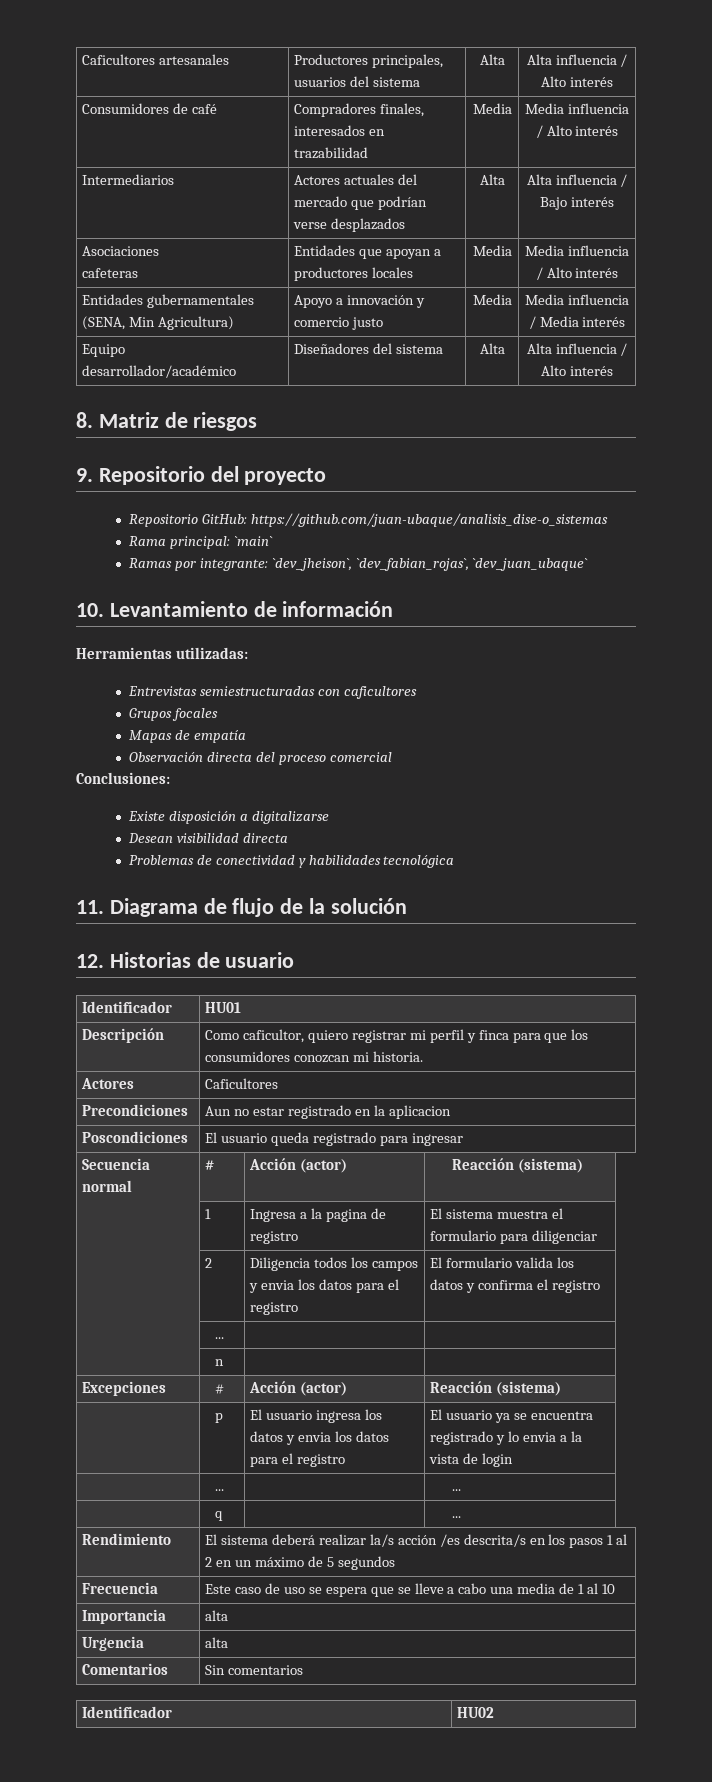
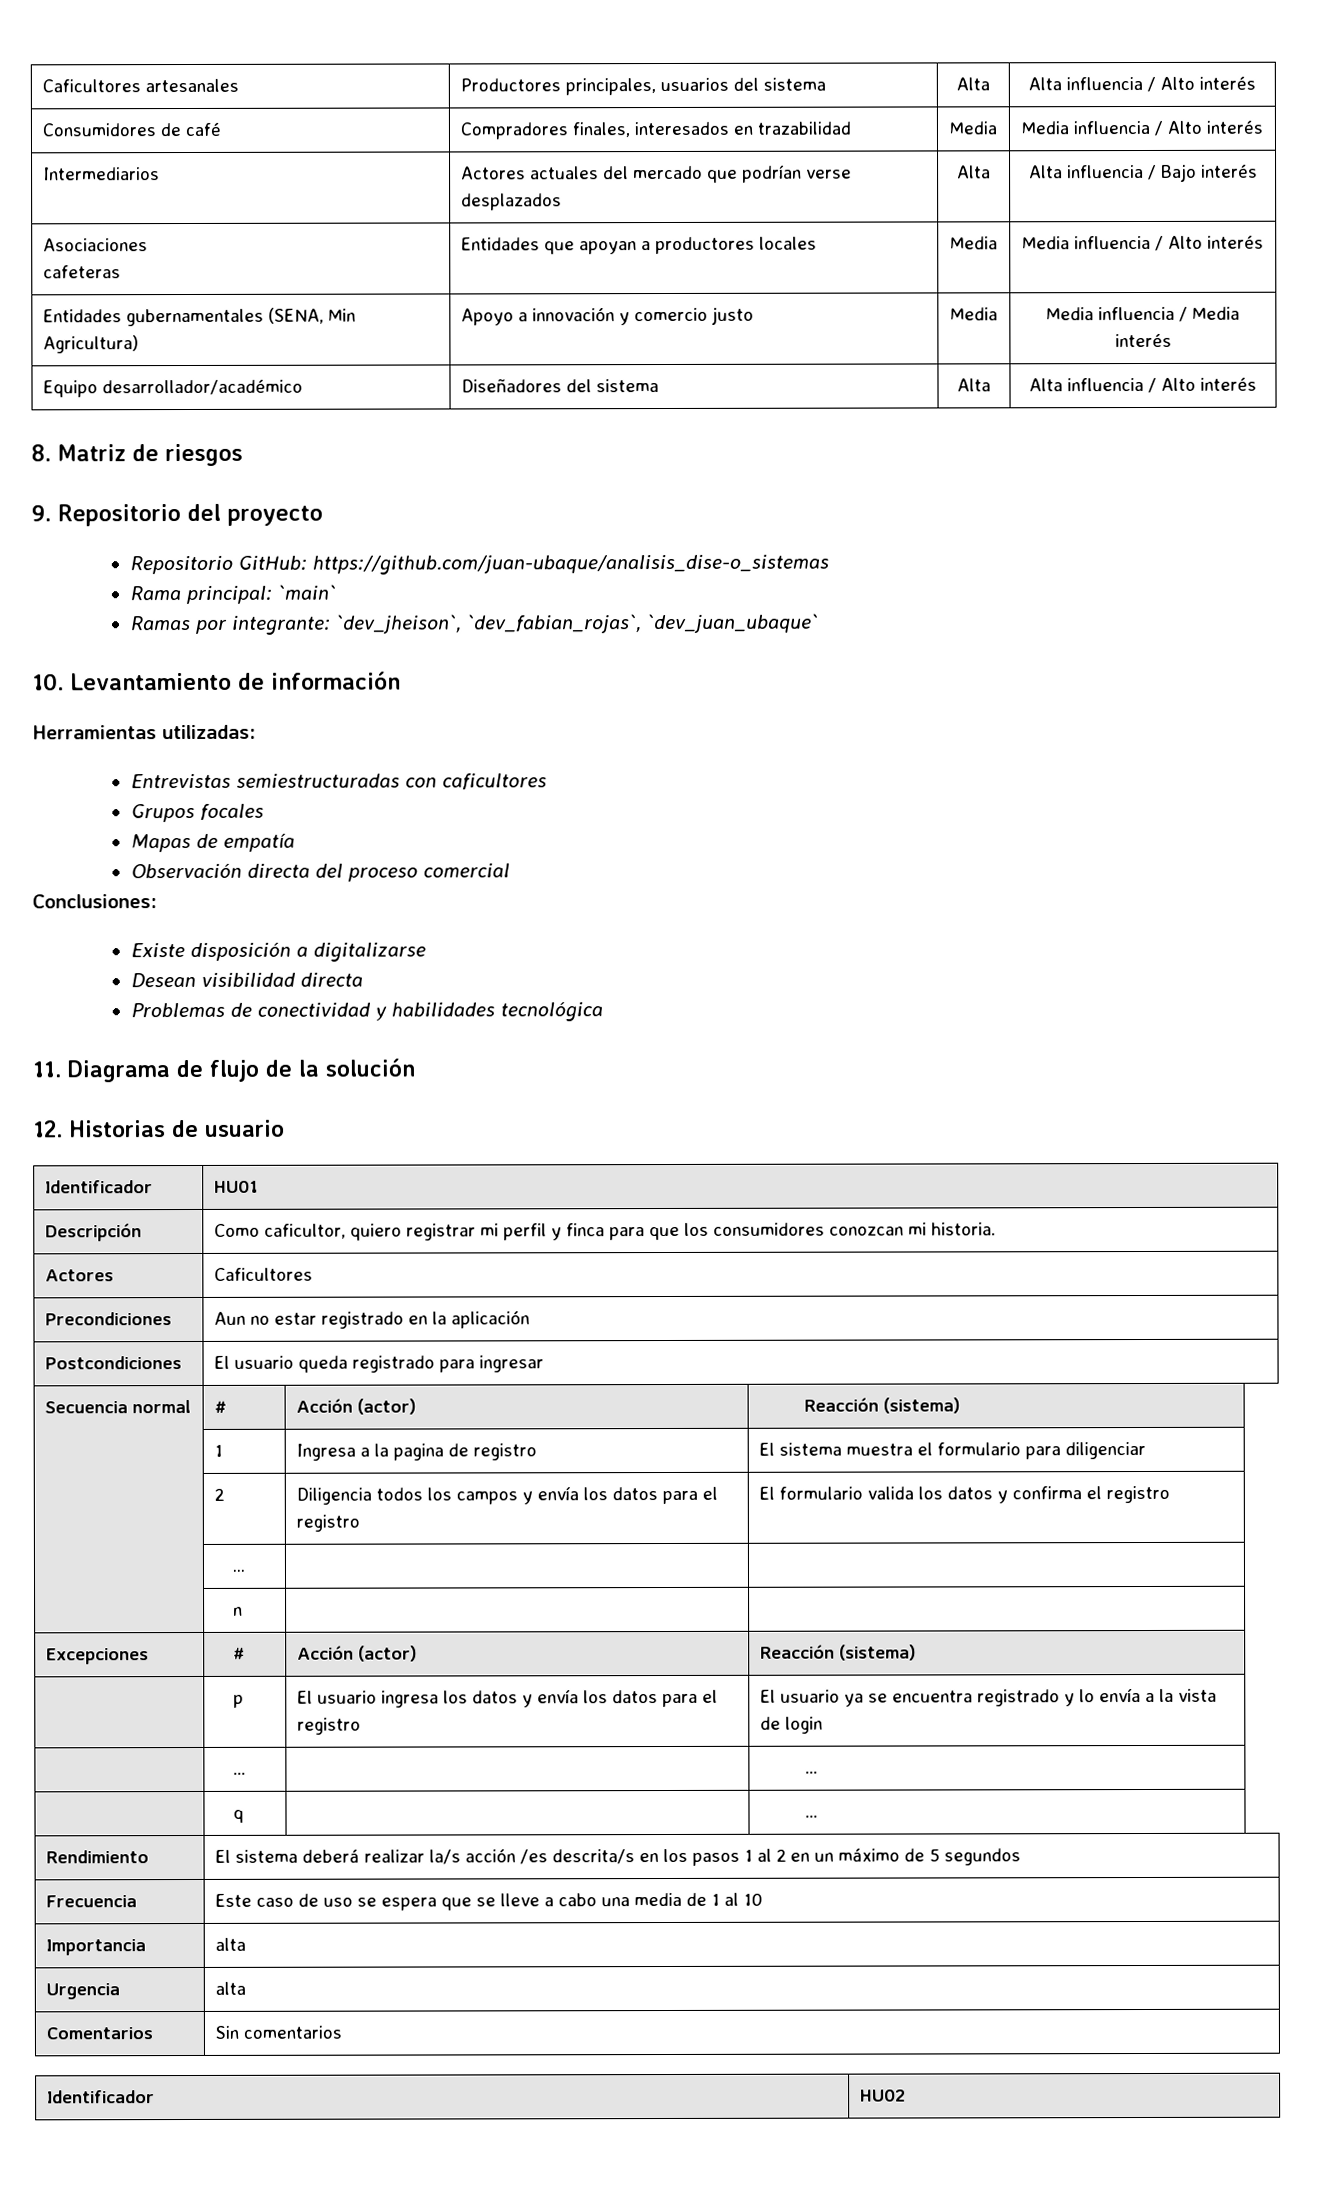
- Precondiciones | Aun no estar registrado en la aplicacion
- Poscondiciones | El usuario queda registrado para ingresar
+ Precondiciones | Aun no estar registrado en la aplicación
+ Postcondiciones | El usuario queda registrado para ingresar
- | 2 | Diligencia todos los campos y envia los datos para el registro | El formulario valida los datos y confirma el registro
+ | 2 | Diligencia todos los campos y envía los datos para el registro | El formulario valida los datos y confirma el registro
- | p | El usuario ingresa los datos y envia los datos para el registro | El usuario ya se encuentra registrado y lo envia a la vista de login
+ | p | El usuario ingresa los datos y envía los datos para el registro | El usuario ya se encuentra registrado y lo envía a la vista de login

